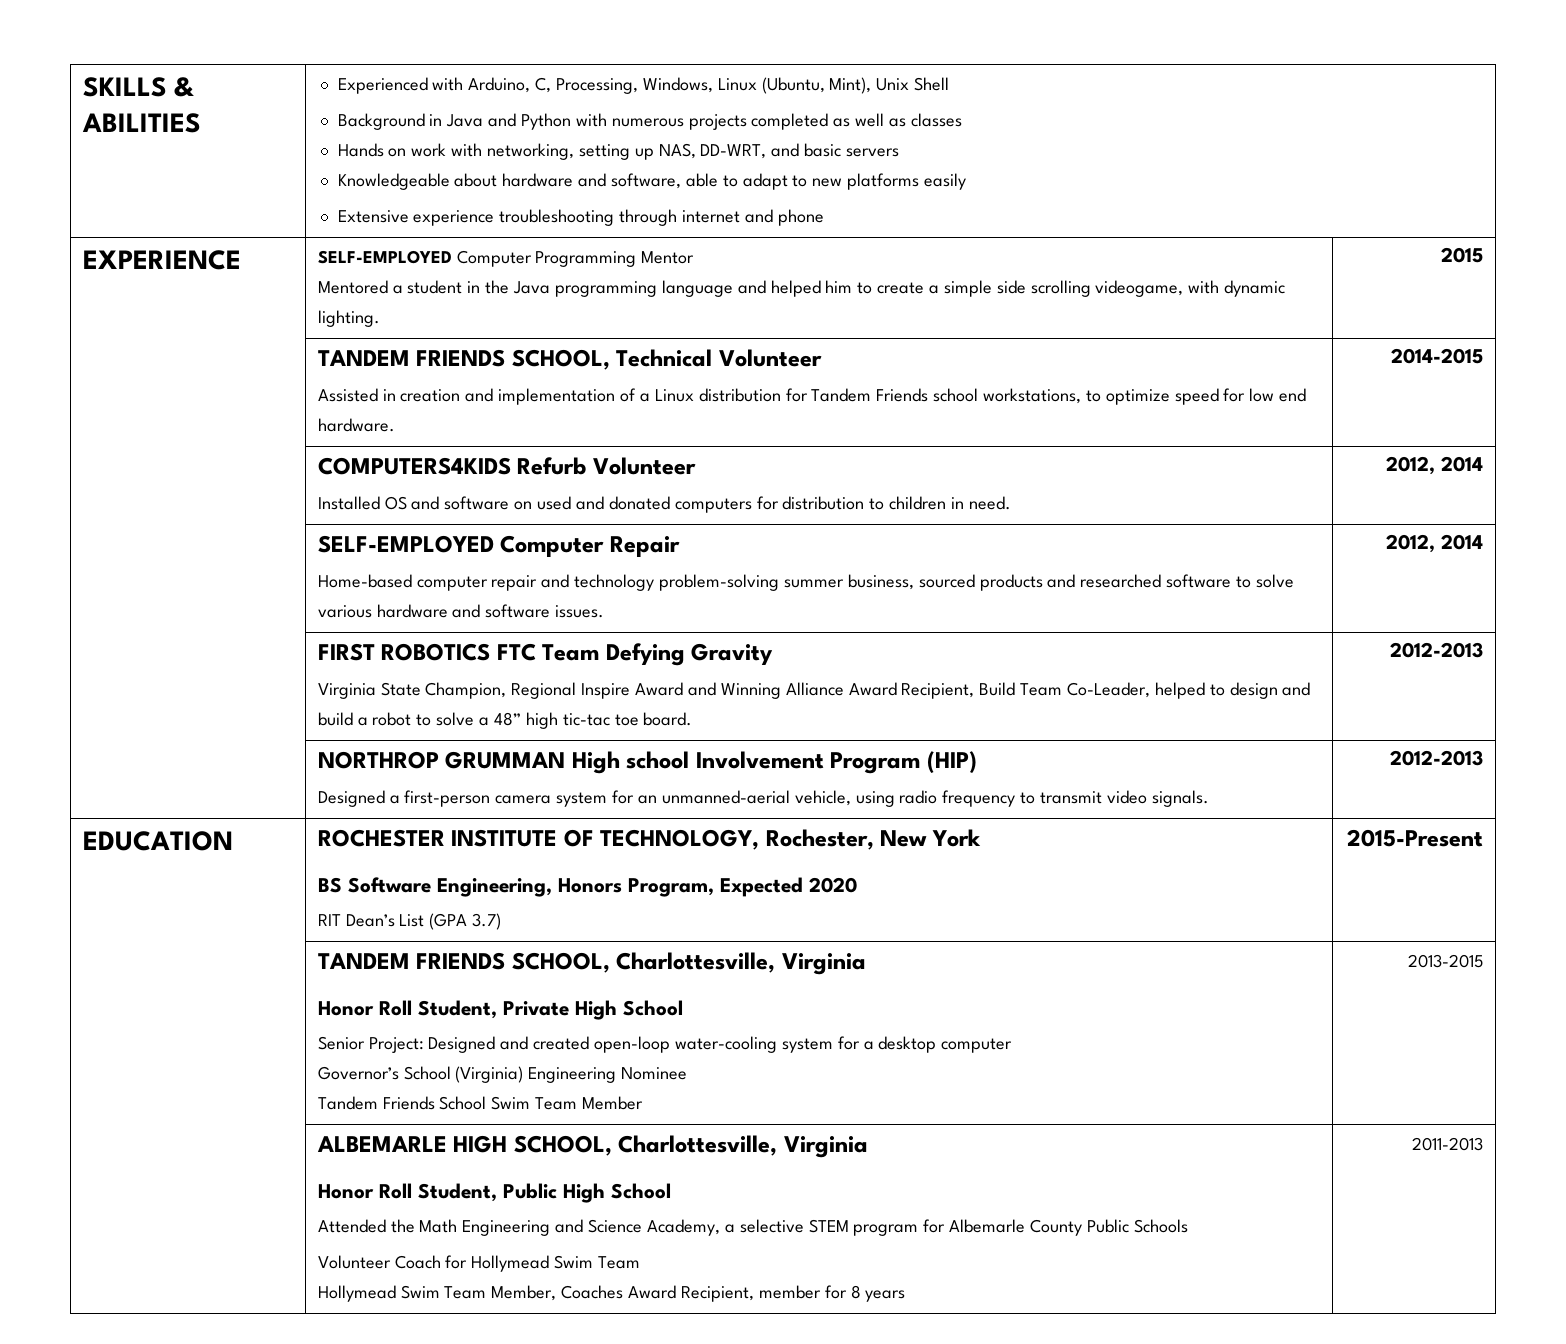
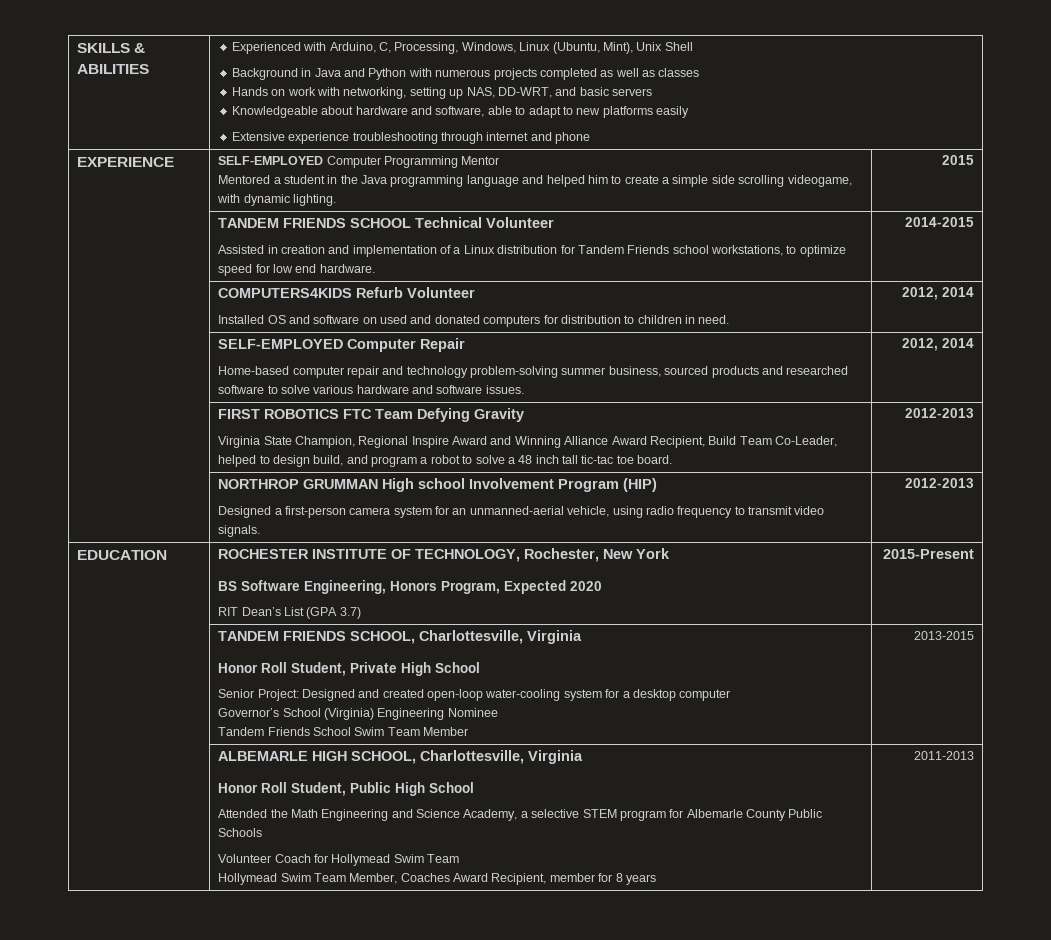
- | TANDEM FRIENDS SCHOOL, Technical Volunteer
+ | TANDEM FRIENDS SCHOOL Technical Volunteer
  | FIRST ROBOTICS FTC Team Defying Gravity
- Virginia State Champion, Regional Inspire Award and Winning Alliance Award Recipient, Build Team Co-Leader, helped to design and build a robot to solve a 48” high tic-tac toe board. | 2012-2013
+ Virginia State Champion, Regional Inspire Award and Winning Alliance Award Recipient, Build Team Co-Leader, helped to design build, and program a robot to solve a 48 inch tall tic-tac toe board. | 2012-2013

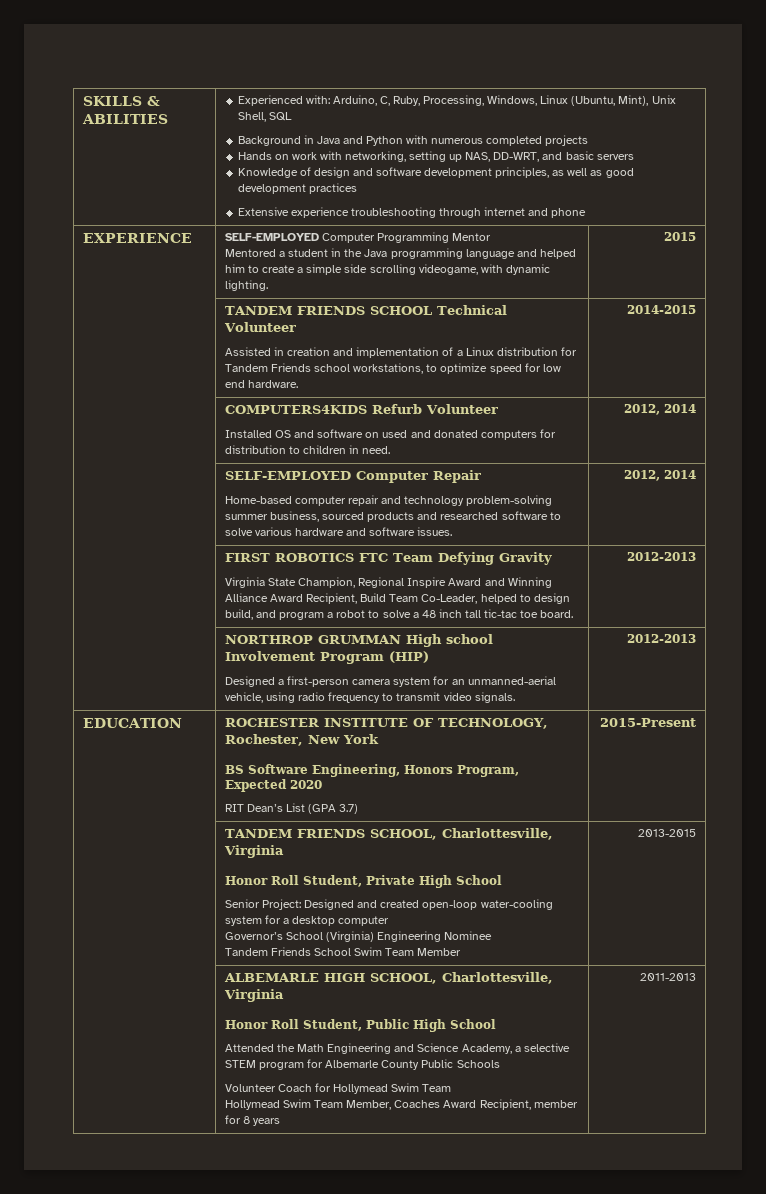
- Experienced with Arduino, C, Processing, Windows, Linux (Ubuntu, Mint), Unix Shell
+ Experienced with: Arduino, C, Ruby, Processing, Windows, Linux (Ubuntu, Mint), Unix Shell, SQL
- Background in Java and Python with numerous projects completed as well as classes
+ Background in Java and Python with numerous completed projects
- Knowledgeable about hardware and software, able to adapt to new platforms easily
+ Knowledge of design and software development principles, as well as good development practices

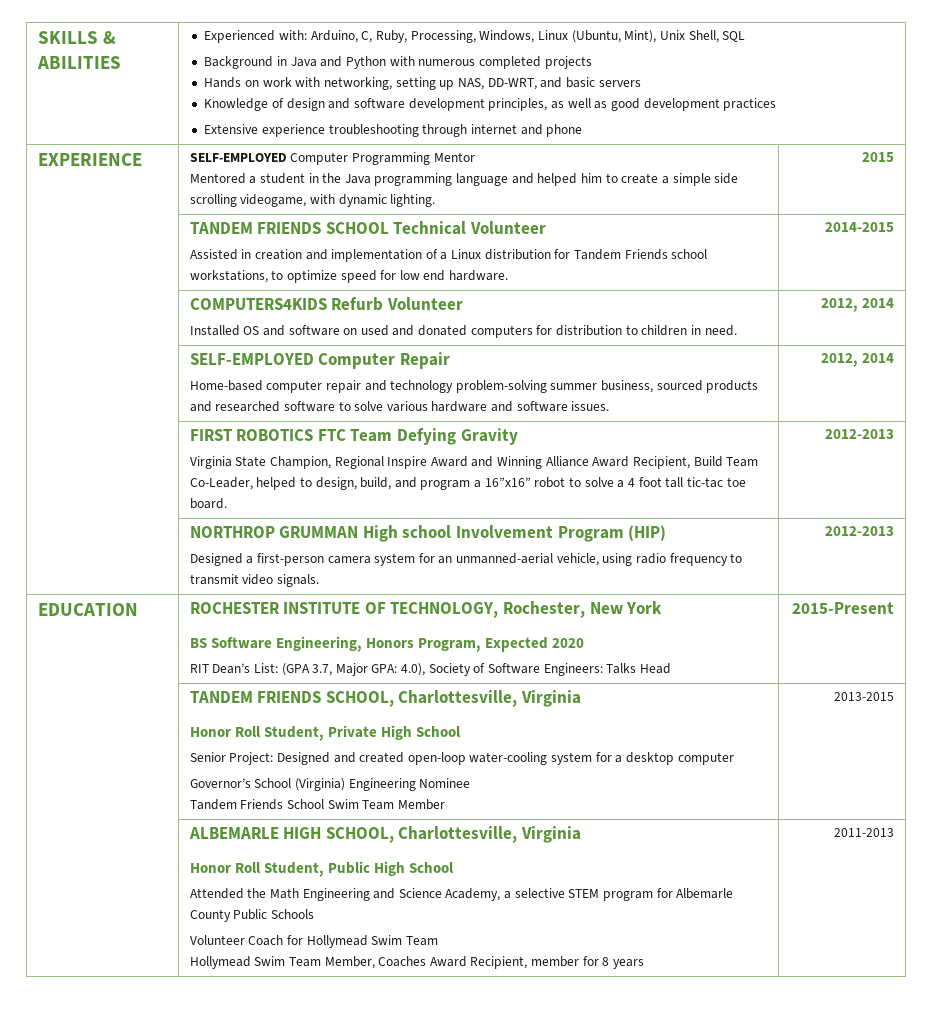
  | FIRST ROBOTICS FTC Team Defying Gravity
- Virginia State Champion, Regional Inspire Award and Winning Alliance Award Recipient, Build Team Co-Leader, helped to design build, and program a robot to solve a 48 inch tall tic-tac toe board. | 2012-2013
+ Virginia State Champion, Regional Inspire Award and Winning Alliance Award Recipient, Build Team Co-Leader, helped to design, build, and program a 16”x16” robot to solve a 4 foot tall tic-tac toe board. | 2012-2013
  EDUCATION | ROCHESTER INSTITUTE OF TECHNOLOGY, Rochester, New York
  BS Software Engineering, Honors Program, Expected 2020
- RIT Dean’s List (GPA 3.7) | 2015-Present
+ RIT Dean’s List: (GPA 3.7, Major GPA: 4.0), Society of Software Engineers: Talks Head | 2015-Present

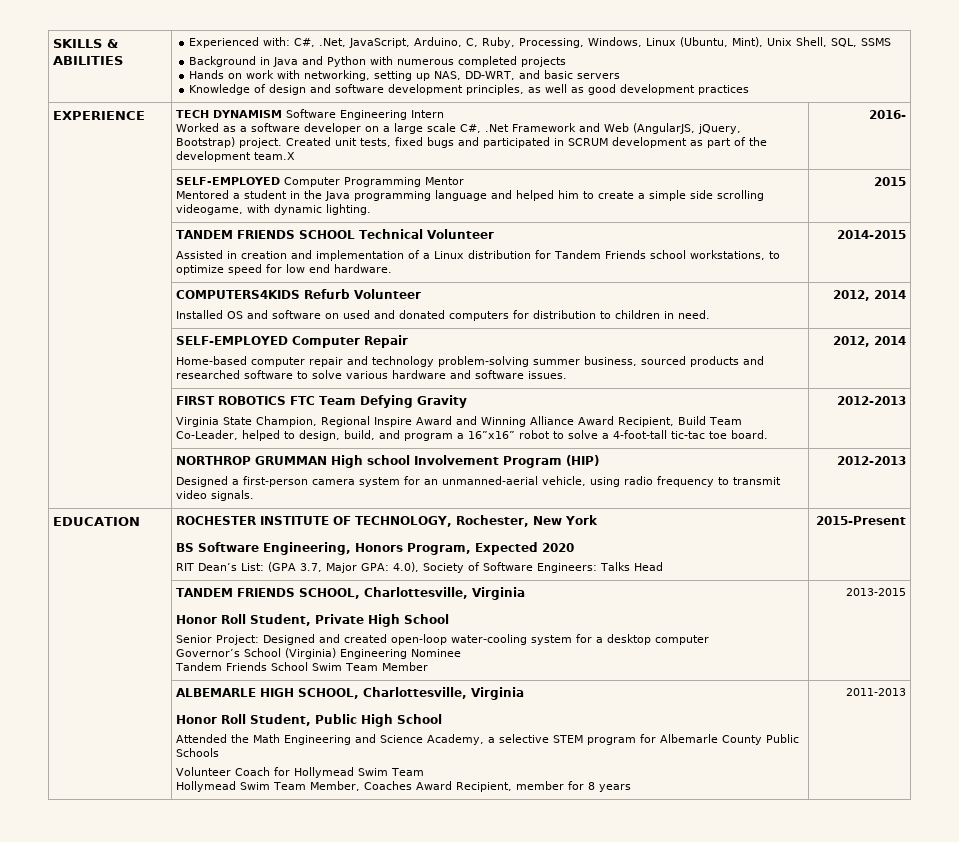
- Experienced with: Arduino, C, Ruby, Processing, Windows, Linux (Ubuntu, Mint), Unix Shell, SQL
+ Experienced with: C#, .Net, JavaScript, Arduino, C, Ruby, Processing, Windows, Linux (Ubuntu, Mint), Unix Shell, SQL, SSMS
- Extensive experience troubleshooting through internet and phone
- EXPERIENCE | SELF-EMPLOYED Computer Programming Mentor
+ EXPERIENCE | TECH DYNAMISM Software Engineering Intern
+ Worked as a software developer on a large scale C#, .Net Framework and Web (AngularJS, jQuery, Bootstrap) project. Created unit tests, fixed bugs and participated in SCRUM development as part of the development team.X | 2016-
+ | SELF-EMPLOYED Computer Programming Mentor
  | FIRST ROBOTICS FTC Team Defying Gravity
- Virginia State Champion, Regional Inspire Award and Winning Alliance Award Recipient, Build Team Co-Leader, helped to design, build, and program a 16”x16” robot to solve a 4 foot tall tic-tac toe board. | 2012-2013
+ Virginia State Champion, Regional Inspire Award and Winning Alliance Award Recipient, Build Team Co-Leader, helped to design, build, and program a 16”x16” robot to solve a 4-foot-tall tic-tac toe board. | 2012-2013

